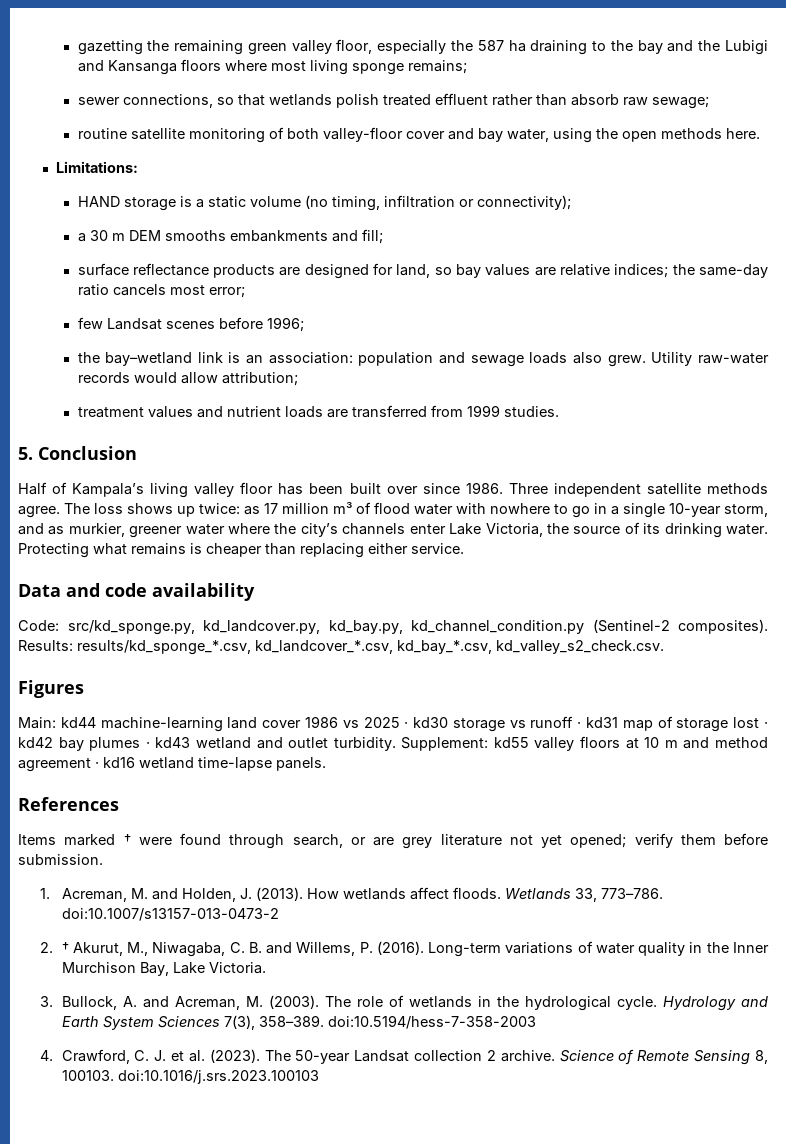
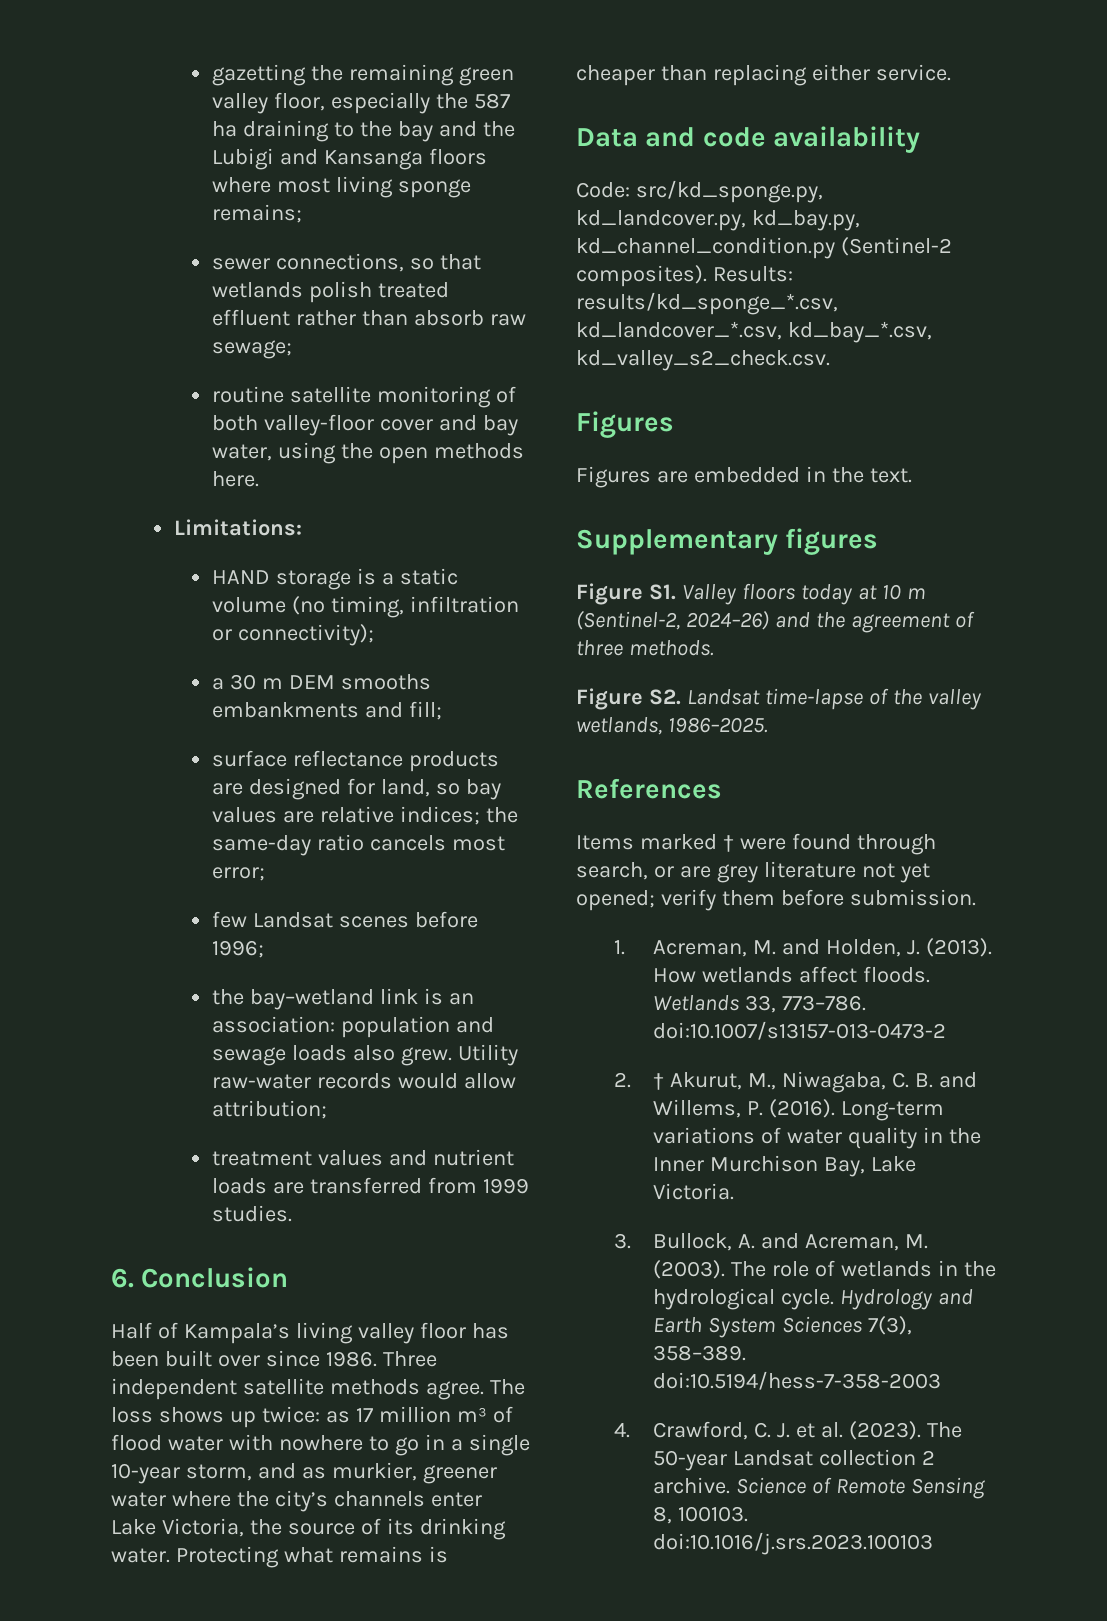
- 5. Conclusion
+ 6. Conclusion
- Main: kd44 machine-learning land cover 1986 vs 2025 · kd30 storage vs runoff · kd31 map of storage lost · kd42 bay plumes · kd43 wetland and outlet turbidity. Supplement: kd55 valley floors at 10 m and method agreement · kd16 wetland time-lapse panels.
+ Figures are embedded in the text.
+ Supplementary figures
+ Figure S1. Valley floors today at 10 m (Sentinel-2, 2024–26) and the agreement of three methods.
+ Figure S2. Landsat time-lapse of the valley wetlands, 1986–2025.

